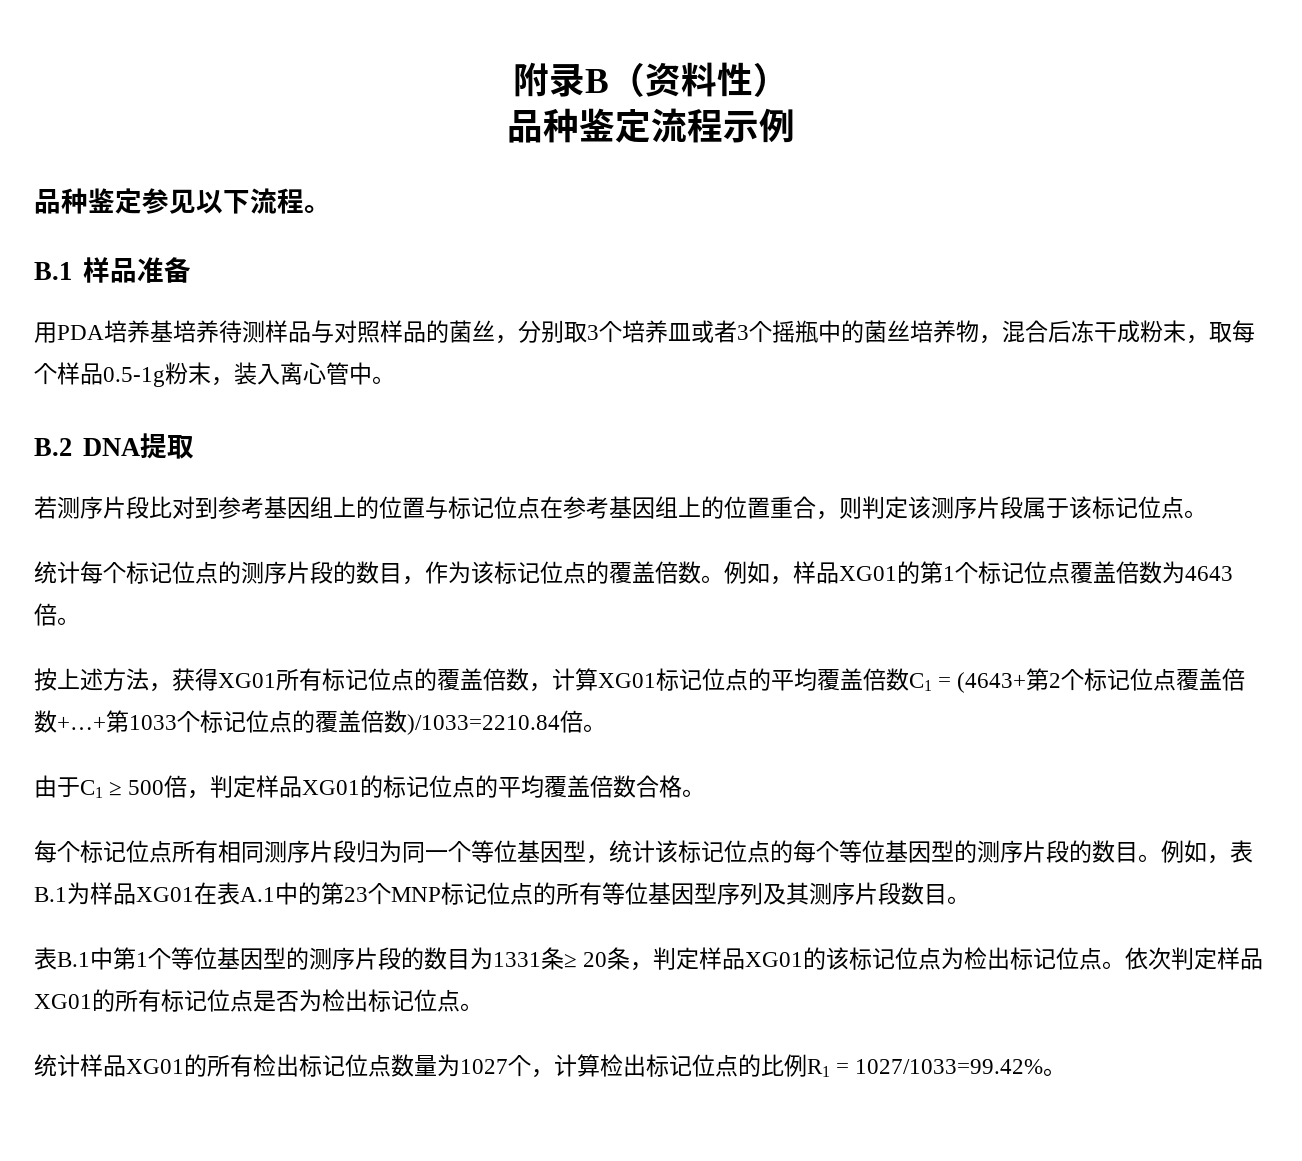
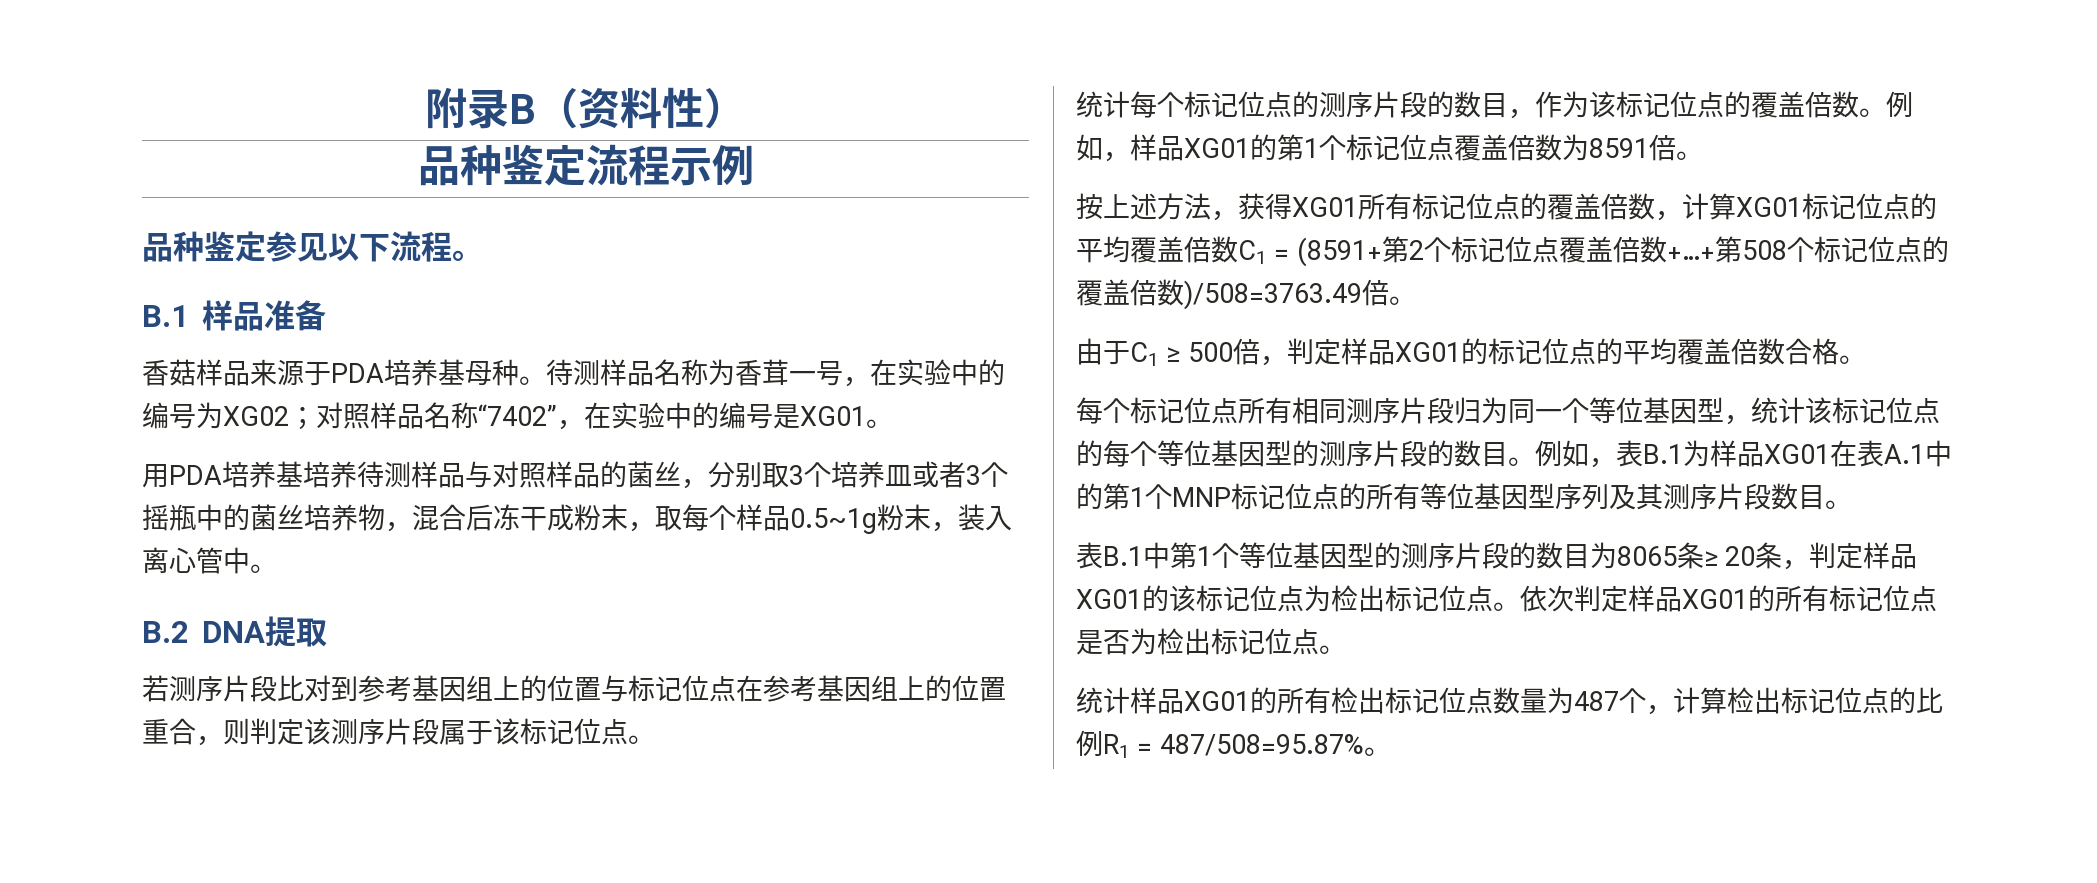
+ 香菇样品来源于PDA培养基母种。待测样品名称为香茸一号，在实验中的编号为XG02；对照样品名称“7402”，在实验中的编号是XG01。
- 用PDA培养基培养待测样品与对照样品的菌丝，分别取3个培养皿或者3个摇瓶中的菌丝培养物，混合后冻干成粉末，取每个样品0.5-1g粉末，装入离心管中。
+ 用PDA培养基培养待测样品与对照样品的菌丝，分别取3个培养皿或者3个摇瓶中的菌丝培养物，混合后冻干成粉末，取每个样品0.5~1g粉末，装入离心管中。
- 例如，样品XG01的第1个标记位点覆盖倍数为4643倍。
+ 例如，样品XG01的第1个标记位点覆盖倍数为8591倍。
- 按上述方法，获得XG01所有标记位点的覆盖倍数，计算XG01标记位点的平均覆盖倍数C1 = (4643+第2个标记位点覆盖倍数+…+第1033个标记位点的覆盖倍数)/1033=2210.84倍。
+ 按上述方法，获得XG01所有标记位点的覆盖倍数，计算XG01标记位点的平均覆盖倍数C1 = (8591+第2个标记位点覆盖倍数+…+第508个标记位点的覆盖倍数)/508=3763.49倍。
- 例如，表B.1为样品XG01在表A.1中的第23个MNP标记位点的所有等位基因型序列及其测序片段数目。
+ 例如，表B.1为样品XG01在表A.1中的第1个MNP标记位点的所有等位基因型序列及其测序片段数目。
- 表B.1中第1个等位基因型的测序片段的数目为1331条≥ 20条，判定样品XG01的该标记位点为检出标记位点。
+ 表B.1中第1个等位基因型的测序片段的数目为8065条≥ 20条，判定样品XG01的该标记位点为检出标记位点。
- 统计样品XG01的所有检出标记位点数量为1027个，计算检出标记位点的比例R1 = 1027/1033=99.42%。
+ 统计样品XG01的所有检出标记位点数量为487个，计算检出标记位点的比例R1 = 487/508=95.87%。

